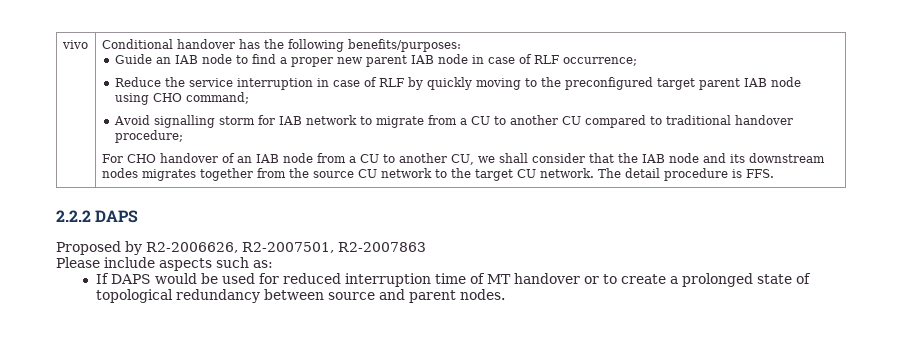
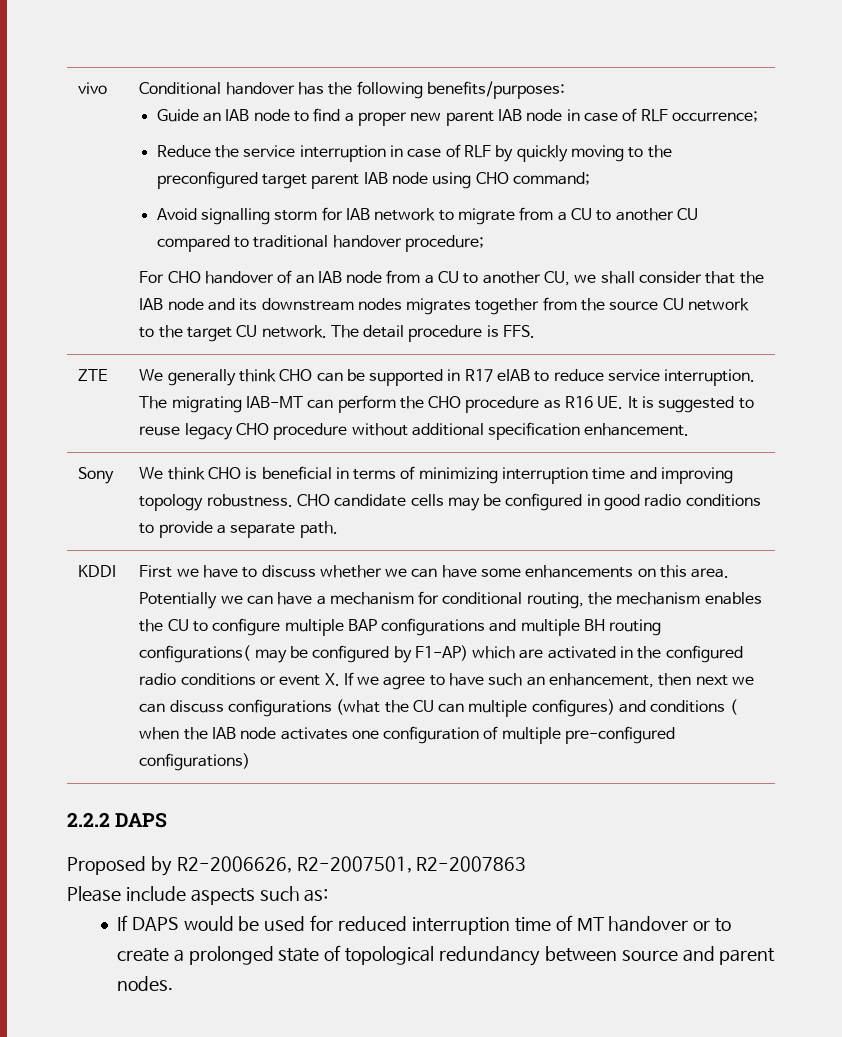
+ ZTE | We generally think CHO can be supported in R17 eIAB to reduce service interruption. The migrating IAB-MT can perform the CHO procedure as R16 UE. It is suggested to reuse legacy CHO procedure without additional specification enhancement.
+ Sony | We think CHO is beneficial in terms of minimizing interruption time and improving topology robustness. CHO candidate cells may be configured in good radio conditions to provide a separate path.
+ KDDI | First we have to discuss whether we can have some enhancements on this area. Potentially we can have a mechanism for conditional routing, the mechanism enables the CU to configure multiple BAP configurations and multiple BH routing configurations( may be configured by F1-AP) which are activated in the configured radio conditions or event X. If we agree to have such an enhancement, then next we can discuss configurations (what the CU can multiple configures) and conditions ( when the IAB node activates one configuration of multiple pre-configured configurations)

